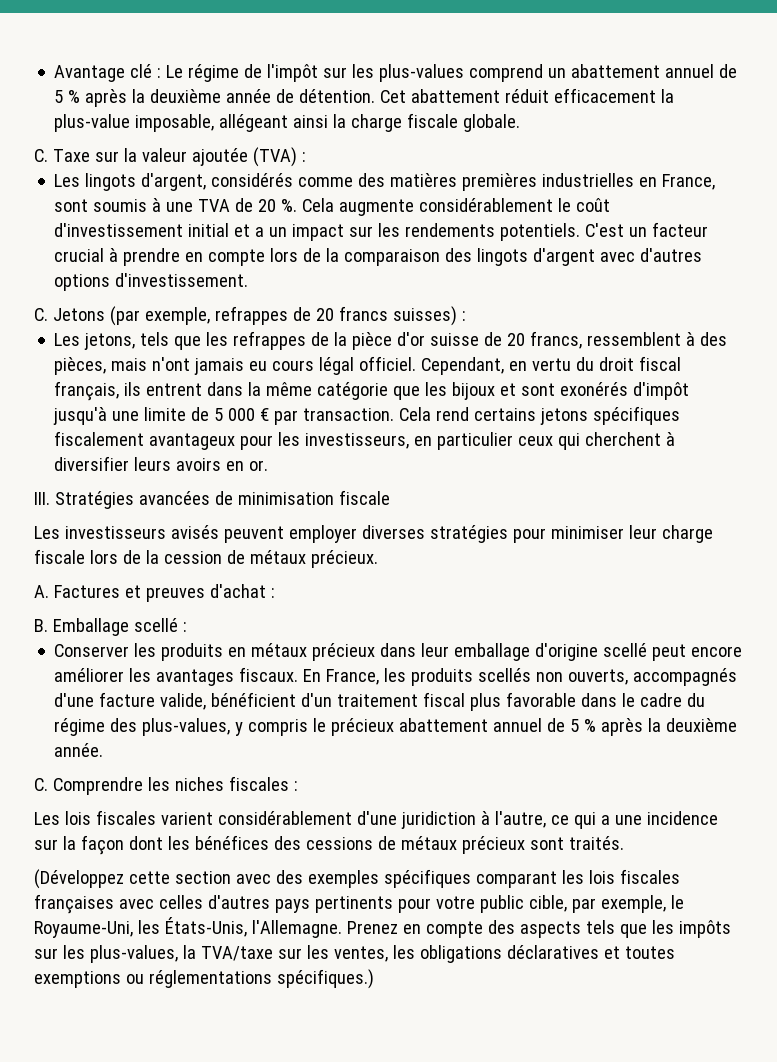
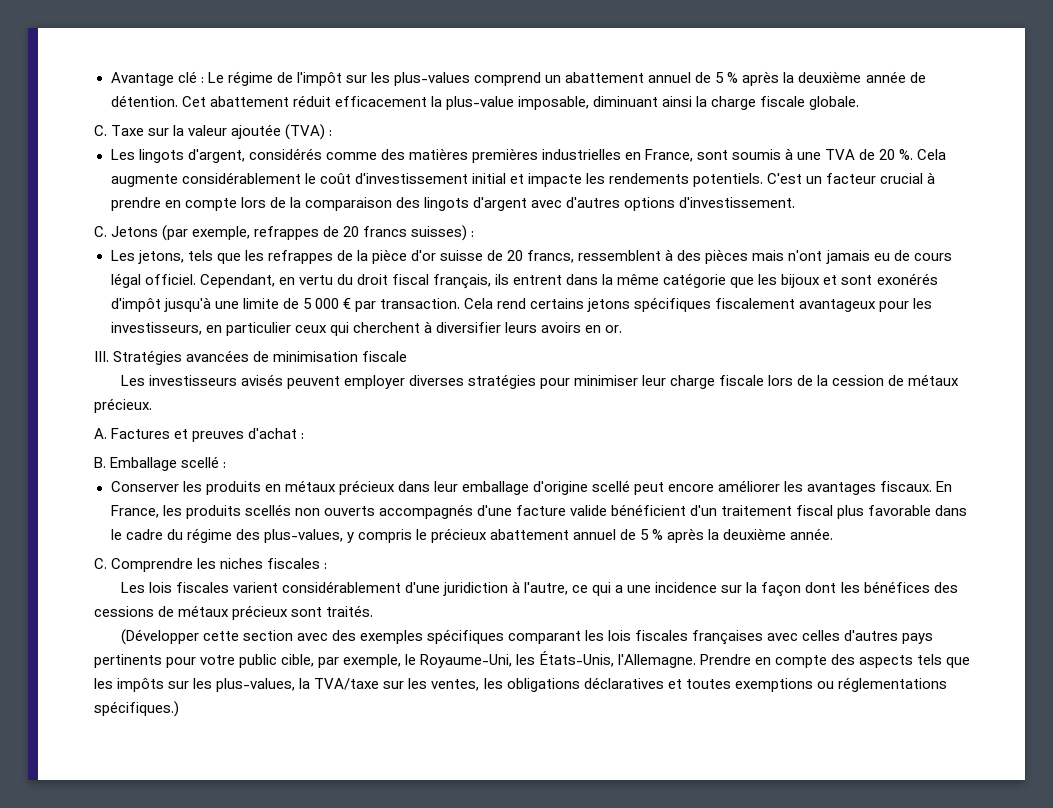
- Cet abattement réduit efficacement la plus-value imposable, allégeant ainsi la charge fiscale globale.
+ Cet abattement réduit efficacement la plus-value imposable, diminuant ainsi la charge fiscale globale.
- Cela augmente considérablement le coût d'investissement initial et a un impact sur les rendements potentiels.
+ Cela augmente considérablement le coût d'investissement initial et impacte les rendements potentiels.
- Les jetons, tels que les refrappes de la pièce d'or suisse de 20 francs, ressemblent à des pièces, mais n'ont jamais eu cours légal officiel.
+ Les jetons, tels que les refrappes de la pièce d'or suisse de 20 francs, ressemblent à des pièces mais n'ont jamais eu de cours légal officiel.
- En France, les produits scellés non ouverts, accompagnés d'une facture valide, bénéficient d'un traitement fiscal plus favorable dans le cadre du régime des plus-values, y compris le précieux abattement annuel de 5 % après la deuxième année.
+ En France, les produits scellés non ouverts accompagnés d'une facture valide bénéficient d'un traitement fiscal plus favorable dans le cadre du régime des plus-values, y compris le précieux abattement annuel de 5 % après la deuxième année.
- (Développez cette section avec des exemples spécifiques comparant les lois fiscales françaises avec celles d'autres pays pertinents pour votre public cible, par exemple, le Royaume-Uni, les États-Unis, l'Allemagne.
+ (Développer cette section avec des exemples spécifiques comparant les lois fiscales françaises avec celles d'autres pays pertinents pour votre public cible, par exemple, le Royaume-Uni, les États-Unis, l'Allemagne.
- Prenez en compte des aspects tels que les impôts sur les plus-values, la TVA/taxe sur les ventes, les obligations déclaratives et toutes exemptions ou réglementations spécifiques.)
+ Prendre en compte des aspects tels que les impôts sur les plus-values, la TVA/taxe sur les ventes, les obligations déclaratives et toutes exemptions ou réglementations spécifiques.)

